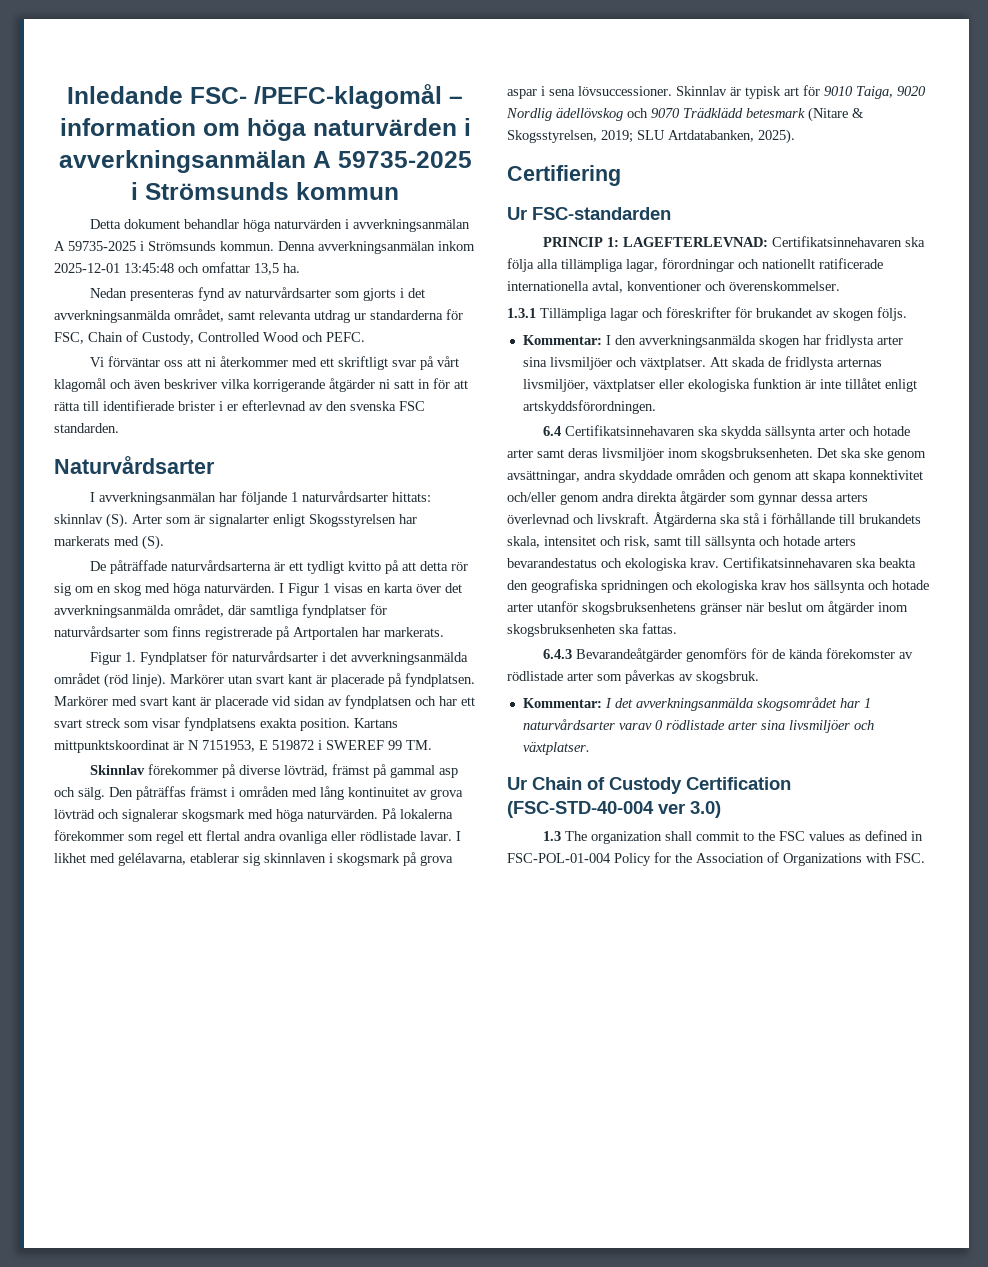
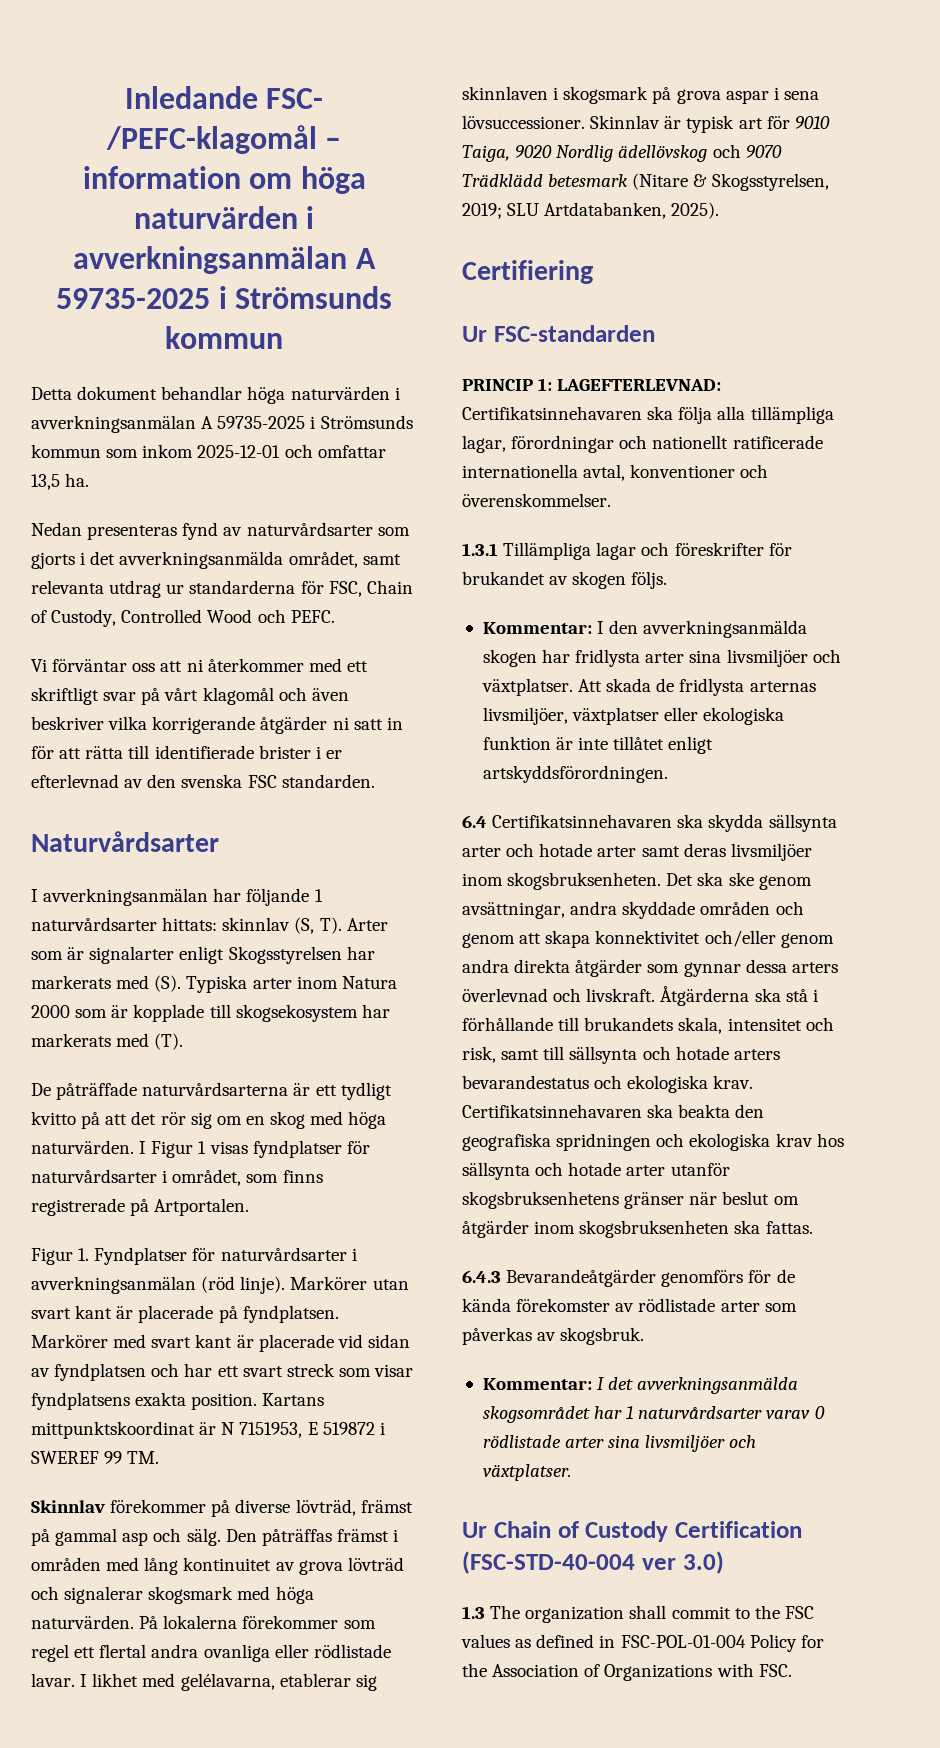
- Detta dokument behandlar höga naturvärden i avverkningsanmälan A 59735-2025 i Strömsunds kommun. Denna avverkningsanmälan inkom 2025-12-01 13:45:48 och omfattar 13,5 ha.
+ Detta dokument behandlar höga naturvärden i avverkningsanmälan A 59735-2025 i Strömsunds kommun som inkom 2025-12-01 och omfattar 13,5 ha.
- I avverkningsanmälan har följande 1 naturvårdsarter hittats: skinnlav (S). Arter som är signalarter enligt Skogsstyrelsen har markerats med (S).
+ I avverkningsanmälan har följande 1 naturvårdsarter hittats: skinnlav (S, T). Arter som är signalarter enligt Skogsstyrelsen har markerats med (S). Typiska arter inom Natura 2000 som är kopplade till skogsekosystem har markerats med (T).
- De påträffade naturvårdsarterna är ett tydligt kvitto på att detta rör sig om en skog med höga naturvärden.
+ De påträffade naturvårdsarterna är ett tydligt kvitto på att det rör sig om en skog med höga naturvärden.
- I Figur 1 visas en karta över det avverkningsanmälda området, där samtliga fyndplatser för naturvårdsarter som finns registrerade på Artportalen har markerats.
+ I Figur 1 visas fyndplatser för naturvårdsarter i området, som finns registrerade på Artportalen.
- Figur 1. Fyndplatser för naturvårdsarter i det avverkningsanmälda området (röd linje).
+ Figur 1. Fyndplatser för naturvårdsarter i avverkningsanmälan (röd linje).

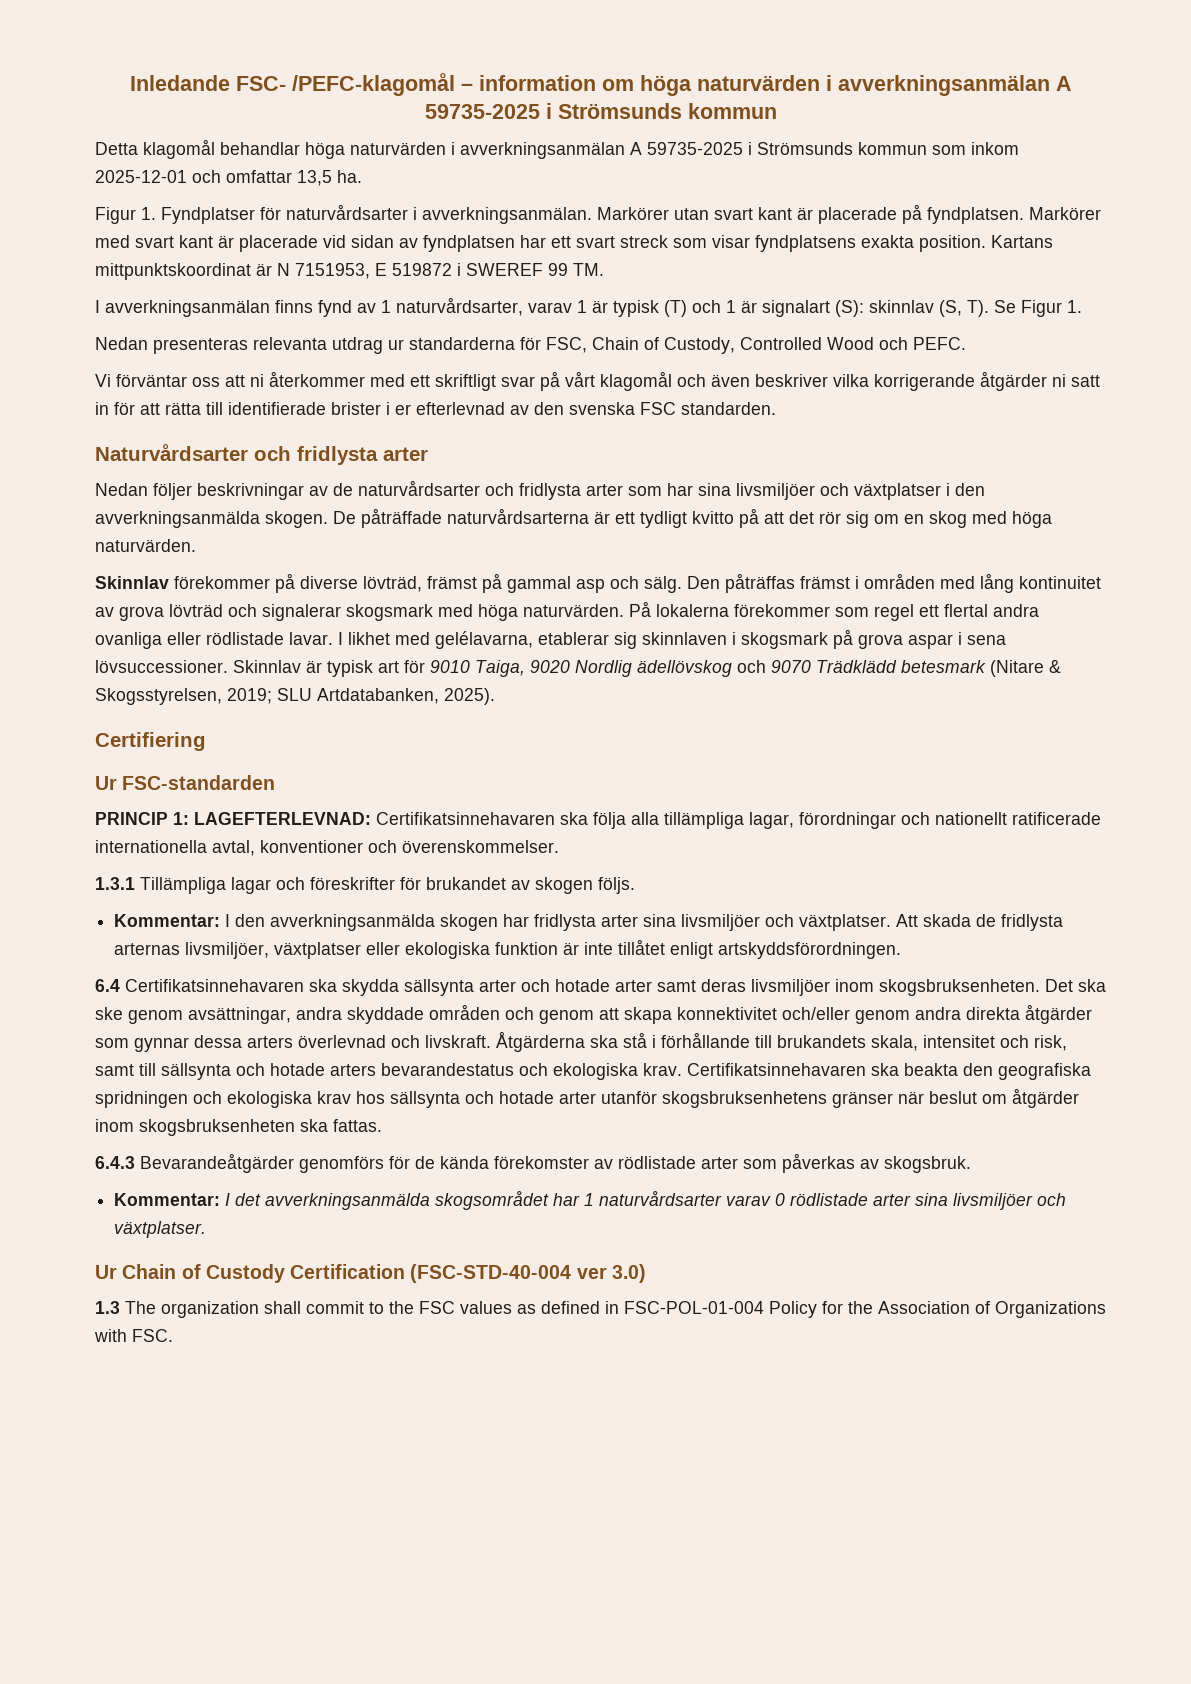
- Detta dokument behandlar höga naturvärden i avverkningsanmälan A 59735-2025 i Strömsunds kommun som inkom 2025-12-01 och omfattar 13,5 ha.
+ Detta klagomål behandlar höga naturvärden i avverkningsanmälan A 59735-2025 i Strömsunds kommun som inkom 2025-12-01 och omfattar 13,5 ha.
- Nedan presenteras fynd av naturvårdsarter som gjorts i det avverkningsanmälda området, samt relevanta utdrag ur standarderna för FSC, Chain of Custody, Controlled Wood och PEFC.
+ Figur 1. Fyndplatser för naturvårdsarter i avverkningsanmälan. Markörer utan svart kant är placerade på fyndplatsen. Markörer med svart kant är placerade vid sidan av fyndplatsen har ett svart streck som visar fyndplatsens exakta position. Kartans mittpunktskoordinat är N 7151953, E 519872 i SWEREF 99 TM.
+ I avverkningsanmälan finns fynd av 1 naturvårdsarter, varav 1 är typisk (T) och 1 är signalart (S): skinnlav (S, T). Se Figur 1.
+ Nedan presenteras relevanta utdrag ur standarderna för FSC, Chain of Custody, Controlled Wood och PEFC.
- Naturvårdsarter
- I avverkningsanmälan har följande 1 naturvårdsarter hittats: skinnlav (S, T). Arter som är signalarter enligt Skogsstyrelsen har markerats med (S). Typiska arter inom Natura 2000 som är kopplade till skogsekosystem har markerats med (T).
- De påträffade naturvårdsarterna är ett tydligt kvitto på att det rör sig om en skog med höga naturvärden. I Figur 1 visas fyndplatser för naturvårdsarter i området, som finns registrerade på Artportalen.
- Figur 1. Fyndplatser för naturvårdsarter i avverkningsanmälan (röd linje). Markörer utan svart kant är placerade på fyndplatsen. Markörer med svart kant är placerade vid sidan av fyndplatsen och har ett svart streck som visar fyndplatsens exakta position. Kartans mittpunktskoordinat är N 7151953, E 519872 i SWEREF 99 TM.
+ Naturvårdsarter och fridlysta arter
+ Nedan följer beskrivningar av de naturvårdsarter och fridlysta arter som har sina livsmiljöer och växtplatser i den avverkningsanmälda skogen. De påträffade naturvårdsarterna är ett tydligt kvitto på att det rör sig om en skog med höga naturvärden.

